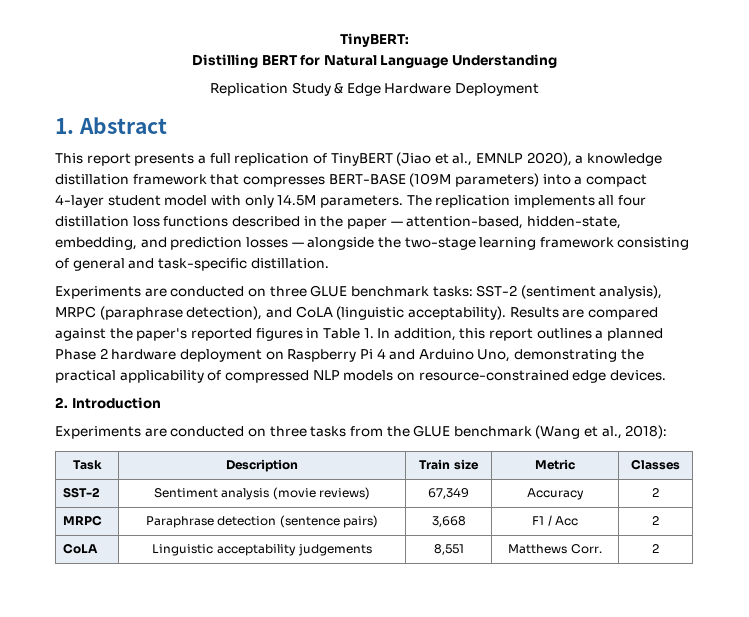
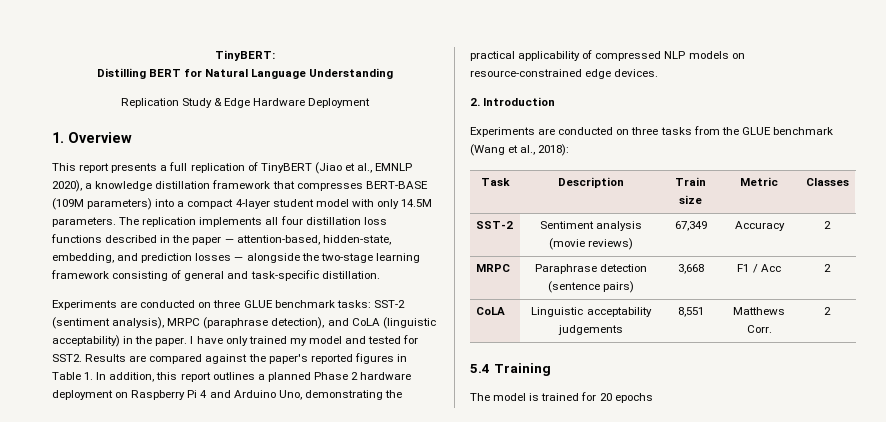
- 1. Abstract
+ 1. Overview
- Experiments are conducted on three GLUE benchmark tasks: SST-2 (sentiment analysis), MRPC (paraphrase detection), and CoLA (linguistic acceptability).
+ Experiments are conducted on three GLUE benchmark tasks: SST-2 (sentiment analysis), MRPC (paraphrase detection), and CoLA (linguistic acceptability) in the paper. I have only trained my model and tested for SST2.
+ 5.4 Training
+ The model is trained for 20 epochs

